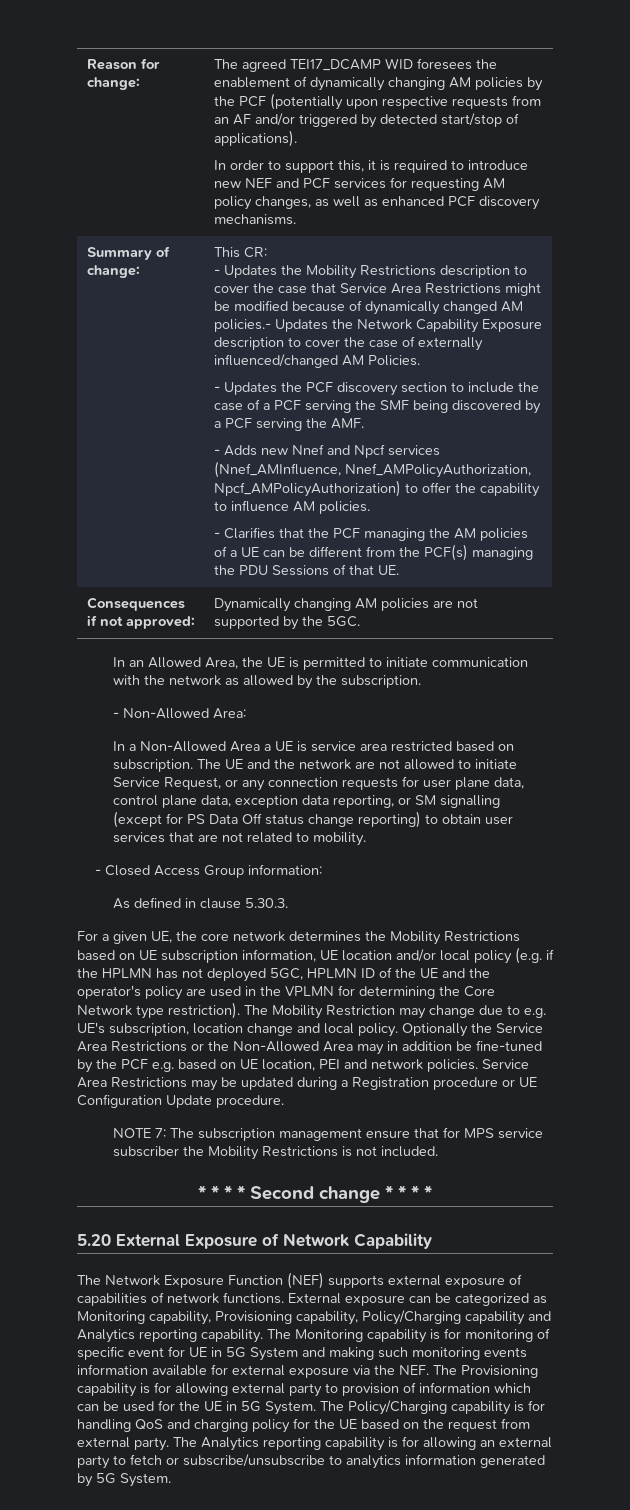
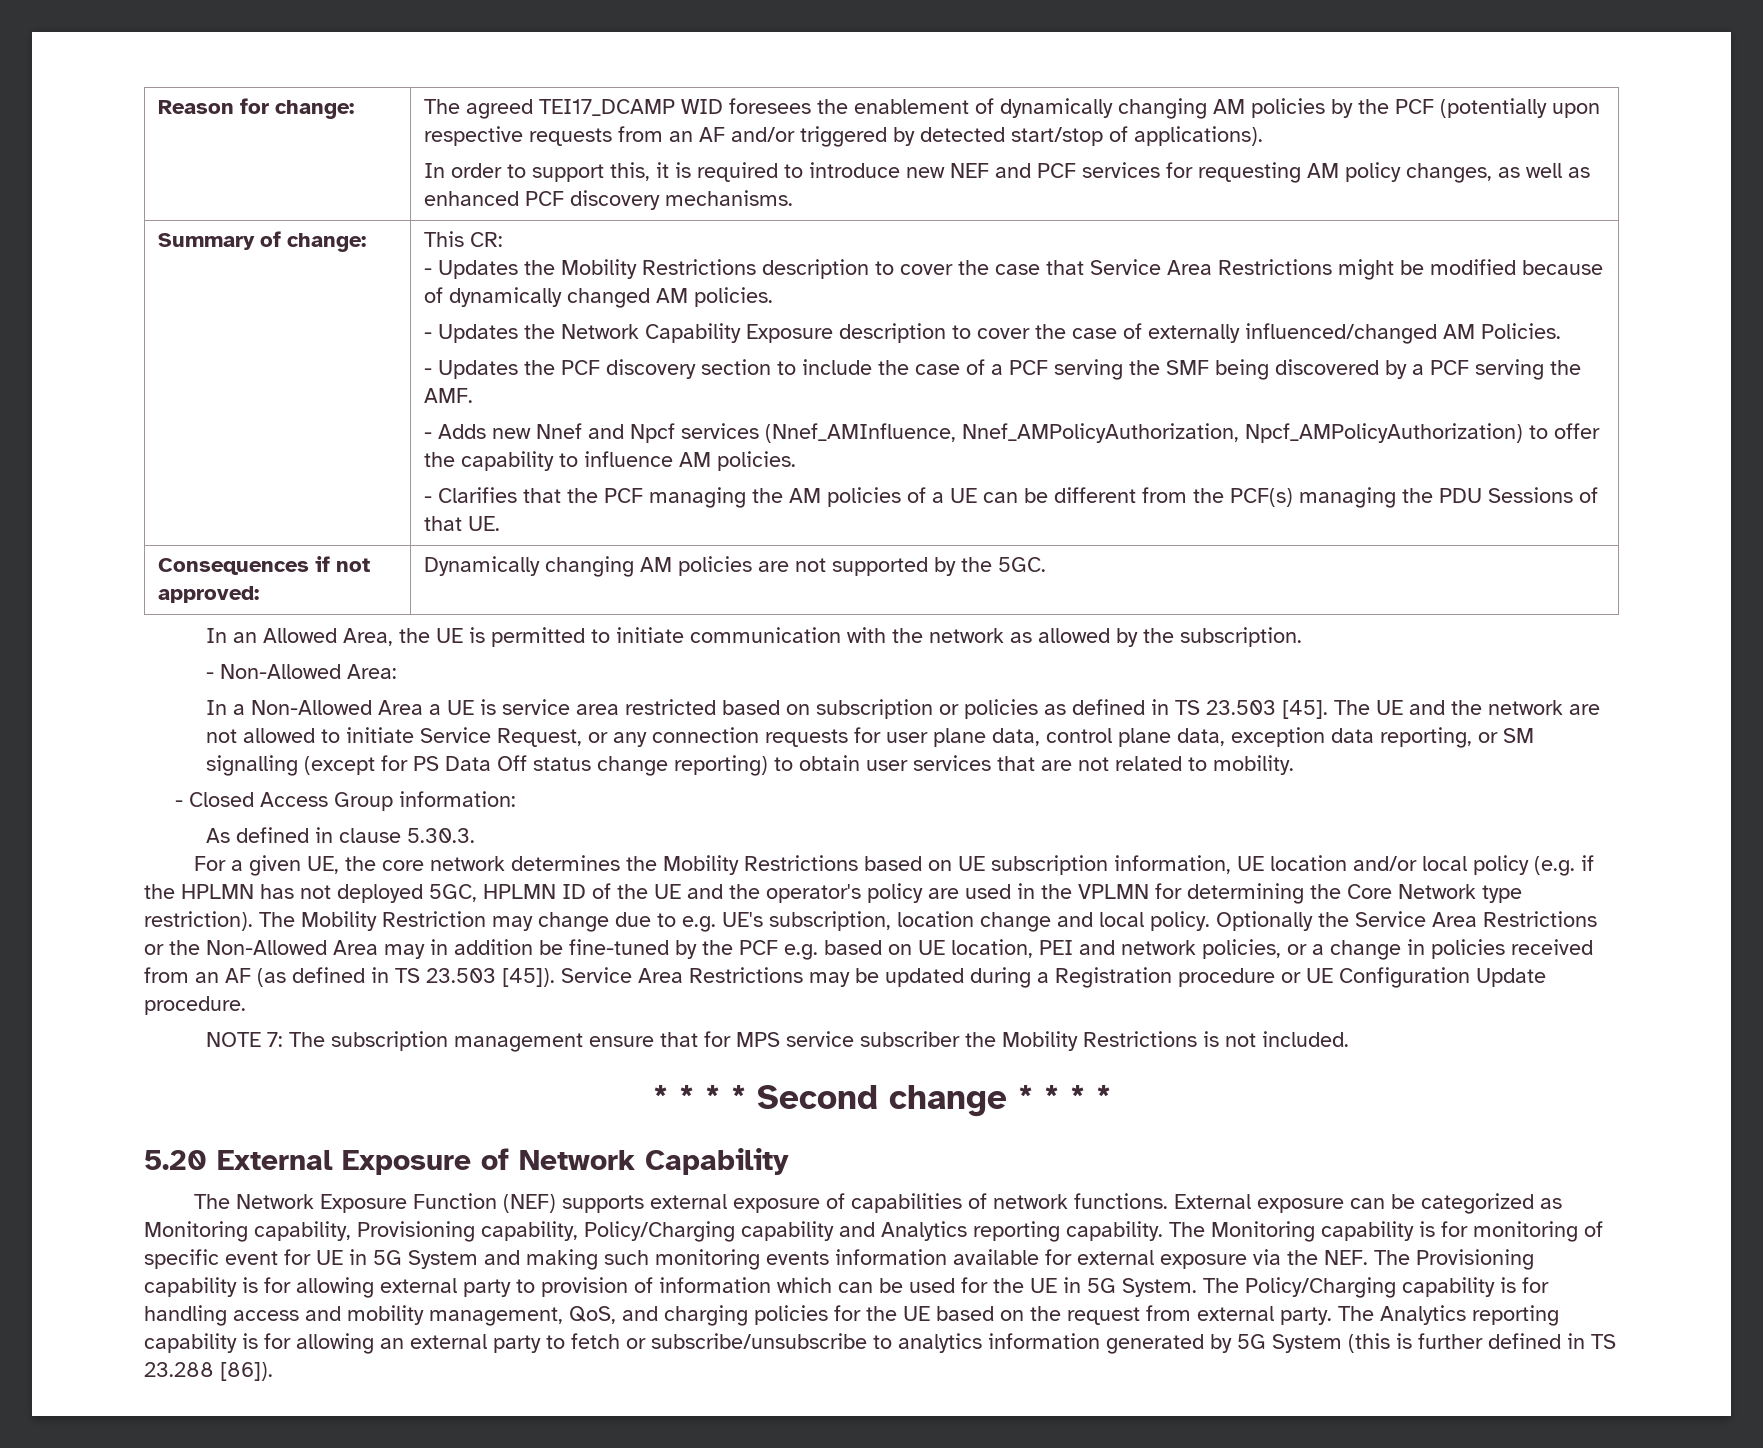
- - Updates the Mobility Restrictions description to cover the case that Service Area Restrictions might be modified because of dynamically changed AM policies.- Updates the Network Capability Exposure description to cover the case of externally influenced/changed AM Policies.
+ - Updates the Mobility Restrictions description to cover the case that Service Area Restrictions might be modified because of dynamically changed AM policies.
+ - Updates the Network Capability Exposure description to cover the case of externally influenced/changed AM Policies.
- In a Non-Allowed Area a UE is service area restricted based on subscription.
+ In a Non-Allowed Area a UE is service area restricted based on subscription or policies as defined in TS 23.503 [45].
- Optionally the Service Area Restrictions or the Non-Allowed Area may in addition be fine-tuned by the PCF e.g. based on UE location, PEI and network policies.
+ Optionally the Service Area Restrictions or the Non-Allowed Area may in addition be fine-tuned by the PCF e.g. based on UE location, PEI and network policies, or a change in policies received from an AF (as defined in TS 23.503 [45]).
- The Policy/Charging capability is for handling QoS and charging policy for the UE based on the request from external party.
+ The Policy/Charging capability is for handling access and mobility management, QoS, and charging policies for the UE based on the request from external party.
- The Analytics reporting capability is for allowing an external party to fetch or subscribe/unsubscribe to analytics information generated by 5G System.
+ The Analytics reporting capability is for allowing an external party to fetch or subscribe/unsubscribe to analytics information generated by 5G System (this is further defined in TS 23.288 [86]).

